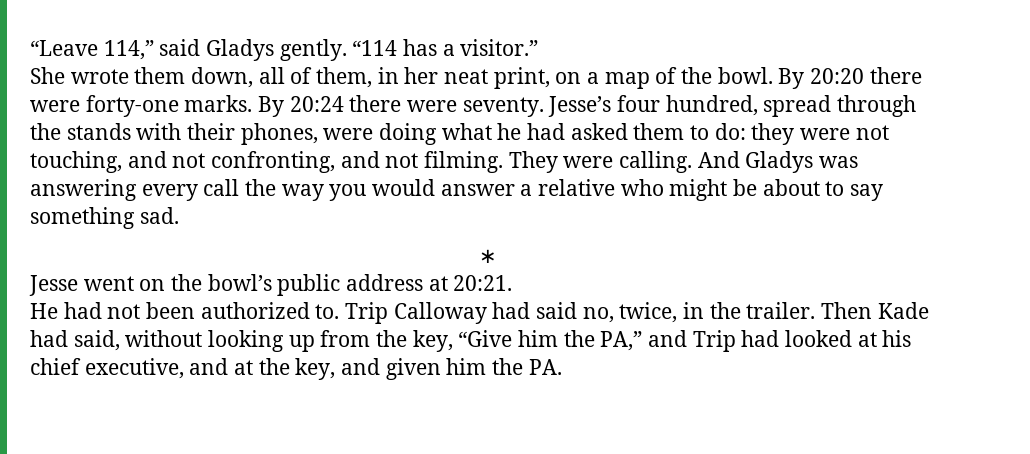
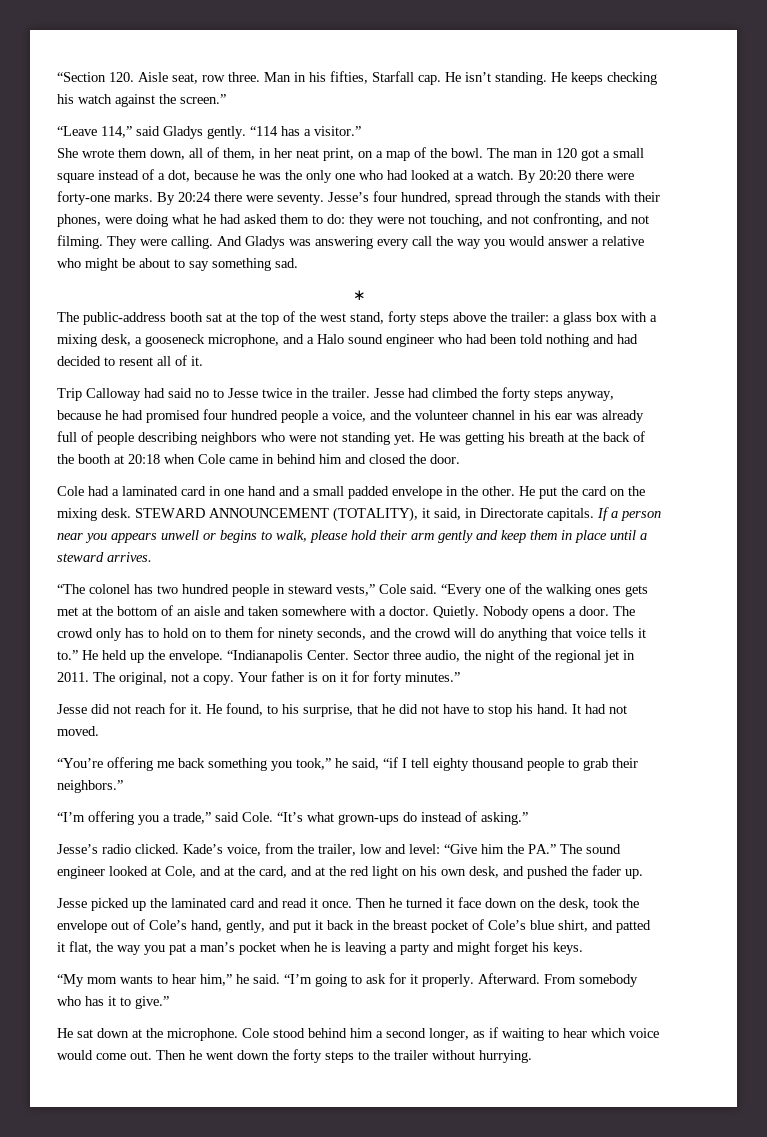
+ “Section 120. Aisle seat, row three. Man in his fifties, Starfall cap. He isn’t standing. He keeps checking his watch against the screen.”
+ The man in 120 got a small square instead of a dot, because he was the only one who had looked at a watch.
- Jesse went on the bowl’s public address at 20:21.
- He had not been authorized to. Trip Calloway had said no, twice, in the trailer. Then Kade had said, without looking up from the key, “Give him the PA,” and Trip had looked at his chief executive, and at the key, and given him the PA.
+ The public-address booth sat at the top of the west stand, forty steps above the trailer: a glass box with a mixing desk, a gooseneck microphone, and a Halo sound engineer who had been told nothing and had decided to resent all of it.
+ Trip Calloway had said no to Jesse twice in the trailer. Jesse had climbed the forty steps anyway, because he had promised four hundred people a voice, and the volunteer channel in his ear was already full of people describing neighbors who were not standing yet. He was getting his breath at the back of the booth at 20:18 when Cole came in behind him and closed the door.
+ Cole had a laminated card in one hand and a small padded envelope in the other. He put the card on the mixing desk. STEWARD ANNOUNCEMENT (TOTALITY), it said, in Directorate capitals. If a person near you appears unwell or begins to walk, please hold their arm gently and keep them in place until a steward arrives.
+ “The colonel has two hundred people in steward vests,” Cole said. “Every one of the walking ones gets met at the bottom of an aisle and taken somewhere with a doctor. Quietly. Nobody opens a door. The crowd only has to hold on to them for ninety seconds, and the crowd will do anything that voice tells it to.” He held up the envelope. “Indianapolis Center. Sector three audio, the night of the regional jet in 2011. The original, not a copy. Your father is on it for forty minutes.”
+ Jesse did not reach for it. He found, to his surprise, that he did not have to stop his hand. It had not moved.
+ “You’re offering me back something you took,” he said, “if I tell eighty thousand people to grab their neighbors.”
+ “I’m offering you a trade,” said Cole. “It’s what grown-ups do instead of asking.”
+ Jesse’s radio clicked. Kade’s voice, from the trailer, low and level: “Give him the PA.” The sound engineer looked at Cole, and at the card, and at the red light on his own desk, and pushed the fader up.
+ Jesse picked up the laminated card and read it once. Then he turned it face down on the desk, took the envelope out of Cole’s hand, gently, and put it back in the breast pocket of Cole’s blue shirt, and patted it flat, the way you pat a man’s pocket when he is leaving a party and might forget his keys.
+ “My mom wants to hear him,” he said. “I’m going to ask for it properly. Afterward. From somebody who has it to give.”
+ He sat down at the microphone. Cole stood behind him a second longer, as if waiting to hear which voice would come out. Then he went down the forty steps to the trailer without hurrying.

